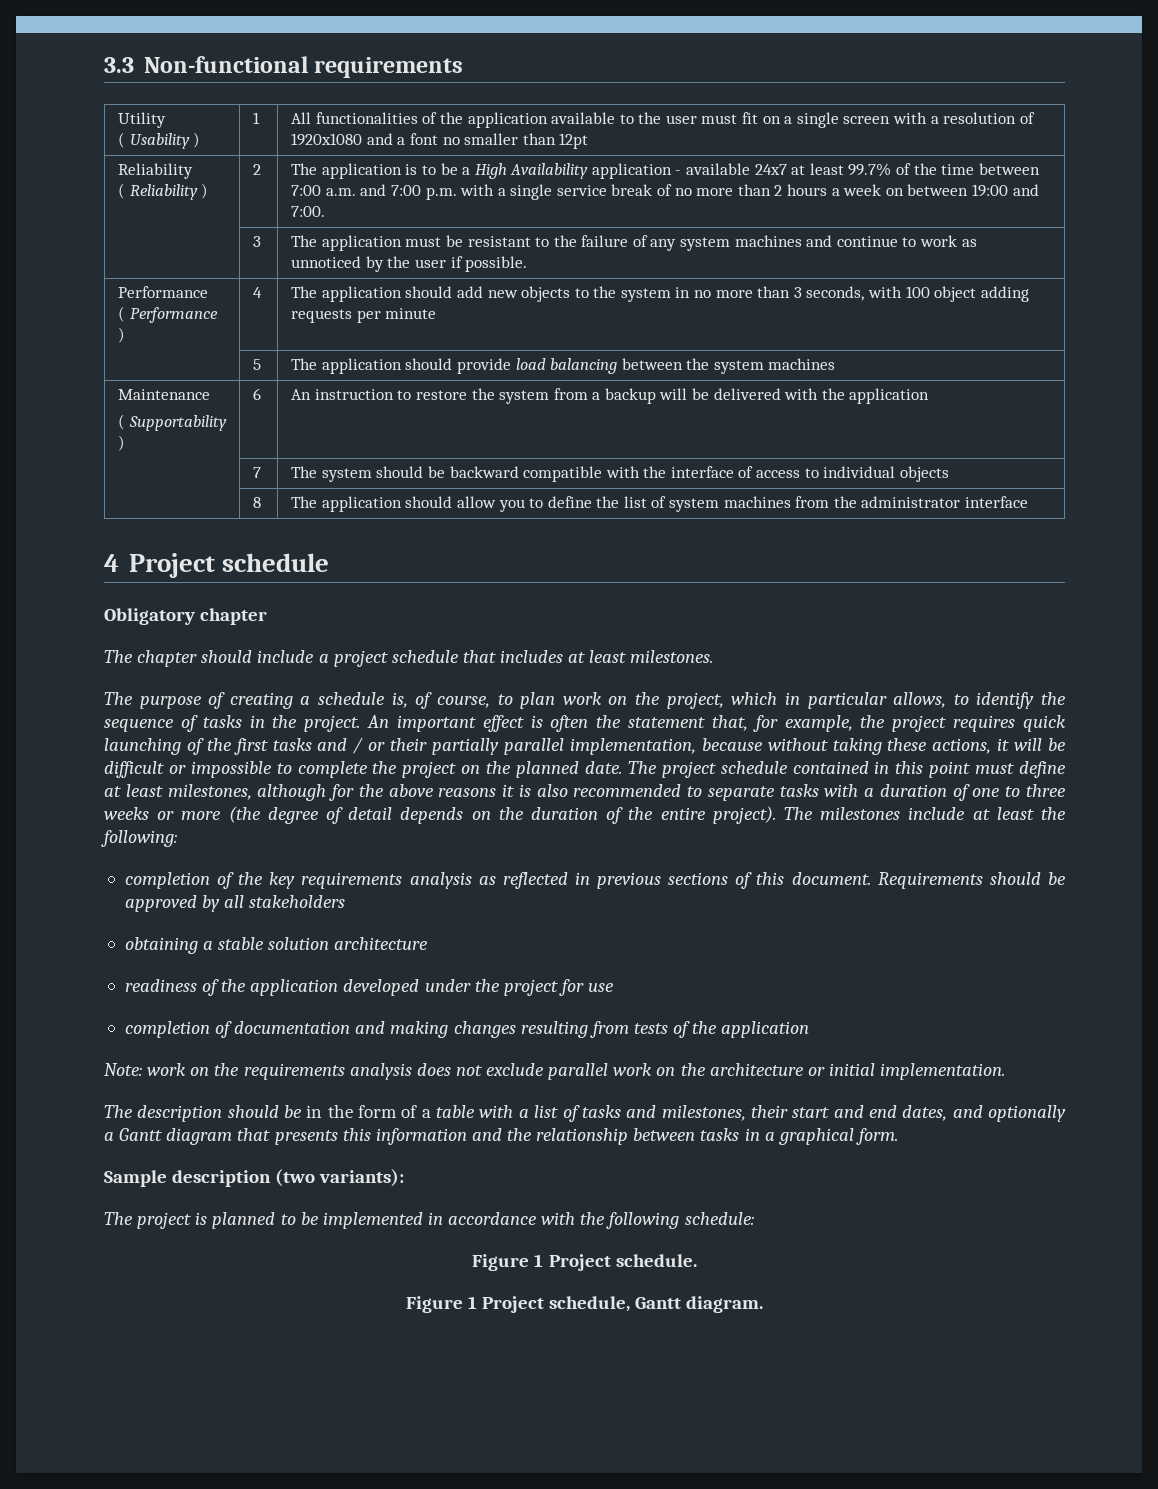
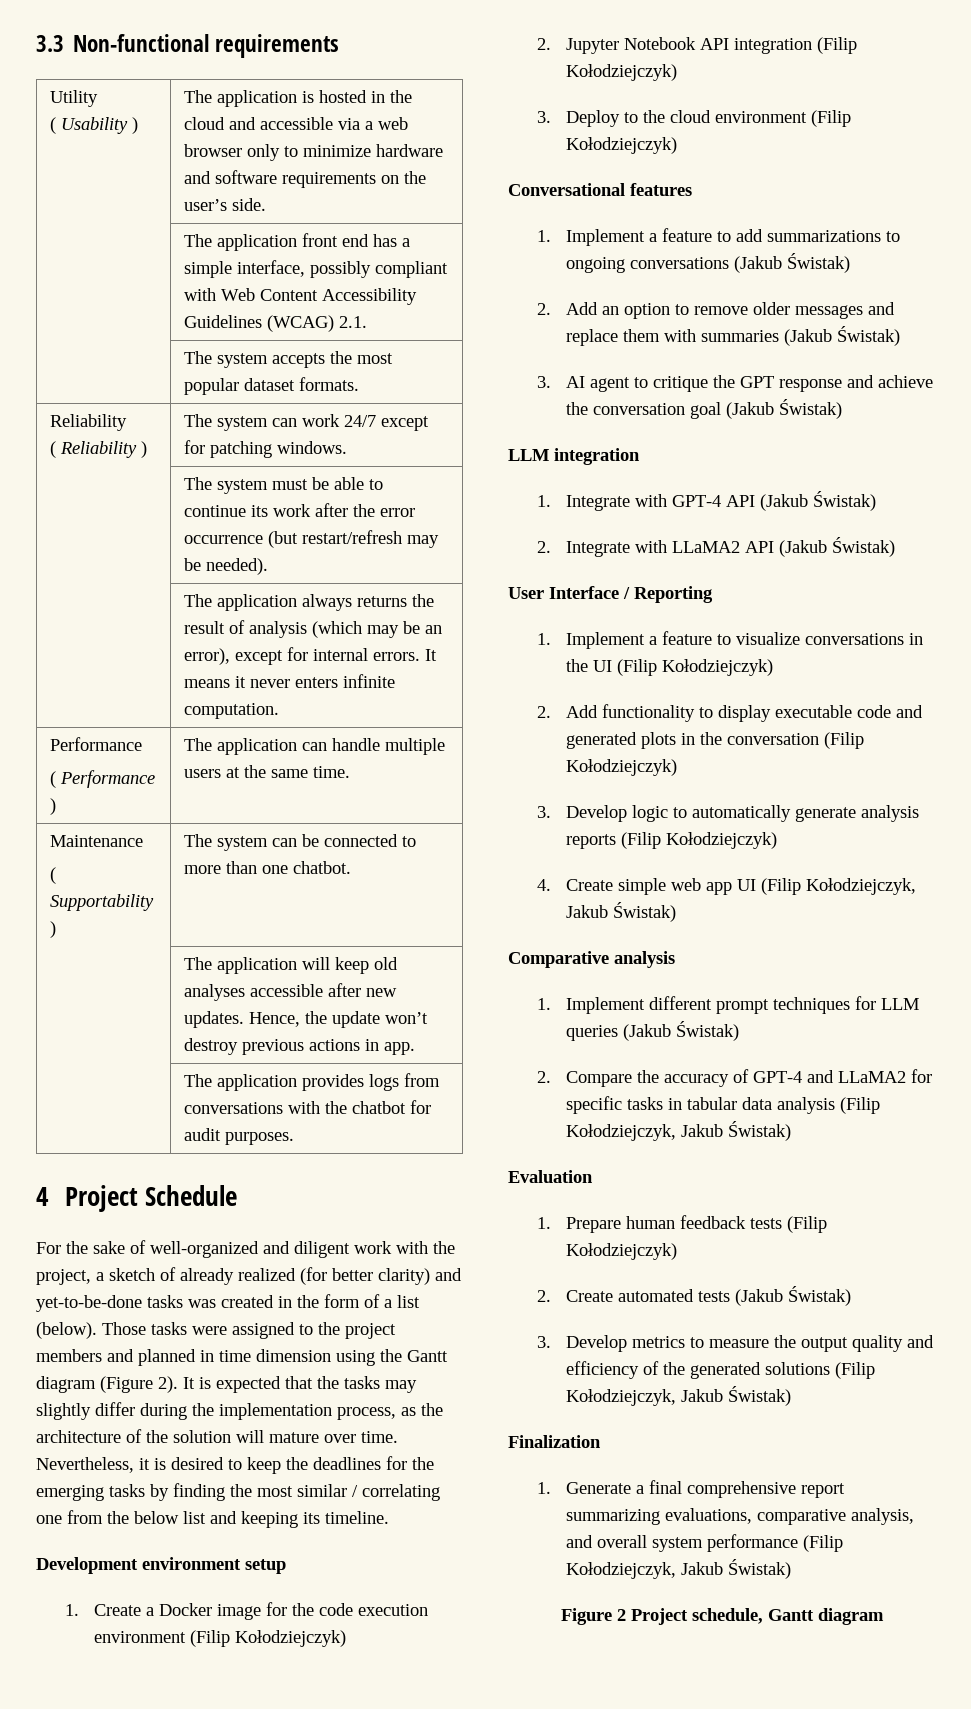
  Utility
- ( Usability ) | 1 | All functionalities of the application available to the user must fit on a single screen with a resolution of 1920x1080 and a font no smaller than 12pt
+ ( Usability ) | The application is hosted in the cloud and accessible via a web browser only to minimize hardware and software requirements on the user’s side.
+ | The application front end has a simple interface, possibly compliant with Web Content Accessibility Guidelines (WCAG) 2.1.
+ | The system accepts the most popular dataset formats.
  Reliability
- ( Reliability ) | 2 | The application is to be a High Availability application - available 24x7 at least 99.7% of the time between 7:00 a.m. and 7:00 p.m. with a single service break of no more than 2 hours a week on between 19:00 and 7:00.
- | 3 | The application must be resistant to the failure of any system machines and continue to work as unnoticed by the user if possible.
+ ( Reliability ) | The system can work 24/7 except for patching windows.
+ | The system must be able to continue its work after the error occurrence (but restart/refresh may be needed).
+ | The application always returns the result of analysis (which may be an error), except for internal errors. It means it never enters infinite computation.
  Performance
- ( Performance ) | 4 | The application should add new objects to the system in no more than 3 seconds, with 100 object adding requests per minute
- | 5 | The application should provide load balancing between the system machines
+ ( Performance ) | The application can handle multiple users at the same time.
  Maintenance
- ( Supportability ) | 6 | An instruction to restore the system from a backup will be delivered with the application
- | 7 | The system should be backward compatible with the interface of access to individual objects
- | 8 | The application should allow you to define the list of system machines from the administrator interface
- 4 Project schedule
- Obligatory chapter
- The chapter should include a project schedule that includes at least milestones.
- The purpose of creating a schedule is, of course, to plan work on the project, which in particular allows, to identify the sequence of tasks in the project. An important effect is often the statement that, for example, the project requires quick launching of the first tasks and / or their partially parallel implementation, because without taking these actions, it will be difficult or impossible to complete the project on the planned date. The project schedule contained in this point must define at least milestones, although for the above reasons it is also recommended to separate tasks with a duration of one to three weeks or more (the degree of detail depends on the duration of the entire project). The milestones include at least the following:
- completion of the key requirements analysis as reflected in previous sections of this document. Requirements should be approved by all stakeholders
- obtaining a stable solution architecture
- readiness of the application developed under the project for use
- completion of documentation and making changes resulting from tests of the application
- Note: work on the requirements analysis does not exclude parallel work on the architecture or initial implementation.
- The description should be in the form of a table with a list of tasks and milestones, their start and end dates, and optionally a Gantt diagram that presents this information and the relationship between tasks in a graphical form.
- Sample description (two variants):
- The project is planned to be implemented in accordance with the following schedule:
- Figure 1 Project schedule.
- Figure 1 Project schedule, Gantt diagram.
+ ( Supportability ) | The system can be connected to more than one chatbot.
+ | The application will keep old analyses accessible after new updates. Hence, the update won’t destroy previous actions in app.
+ | The application provides logs from conversations with the chatbot for audit purposes.
+ 4 Project Schedule
+ For the sake of well-organized and diligent work with the project, a sketch of already realized (for better clarity) and yet-to-be-done tasks was created in the form of a list (below). Those tasks were assigned to the project members and planned in time dimension using the Gantt diagram (Figure 2). It is expected that the tasks may slightly differ during the implementation process, as the architecture of the solution will mature over time. Nevertheless, it is desired to keep the deadlines for the emerging tasks by finding the most similar / correlating one from the below list and keeping its timeline.
+ Development environment setup
+ 1. Create a Docker image for the code execution environment (Filip Kołodziejczyk)
+ 2. Jupyter Notebook API integration (Filip Kołodziejczyk)
+ 3. Deploy to the cloud environment (Filip Kołodziejczyk)
+ Conversational features
+ 1. Implement a feature to add summarizations to ongoing conversations (Jakub Świstak)
+ 2. Add an option to remove older messages and replace them with summaries (Jakub Świstak)
+ 3. AI agent to critique the GPT response and achieve the conversation goal (Jakub Świstak)
+ LLM integration
+ 1. Integrate with GPT-4 API (Jakub Świstak)
+ 2. Integrate with LLaMA2 API (Jakub Świstak)
+ User Interface / Reporting
+ 1. Implement a feature to visualize conversations in the UI (Filip Kołodziejczyk)
+ 2. Add functionality to display executable code and generated plots in the conversation (Filip Kołodziejczyk)
+ 3. Develop logic to automatically generate analysis reports (Filip Kołodziejczyk)
+ 4. Create simple web app UI (Filip Kołodziejczyk, Jakub Świstak)
+ Comparative analysis
+ 1. Implement different prompt techniques for LLM queries (Jakub Świstak)
+ 2. Compare the accuracy of GPT-4 and LLaMA2 for specific tasks in tabular data analysis (Filip Kołodziejczyk, Jakub Świstak)
+ Evaluation
+ 1. Prepare human feedback tests (Filip Kołodziejczyk)
+ 2. Create automated tests (Jakub Świstak)
+ 3. Develop metrics to measure the output quality and efficiency of the generated solutions (Filip Kołodziejczyk, Jakub Świstak)
+ Finalization
+ 1. Generate a final comprehensive report summarizing evaluations, comparative analysis, and overall system performance (Filip Kołodziejczyk, Jakub Świstak)
+ Figure 2 Project schedule, Gantt diagram

